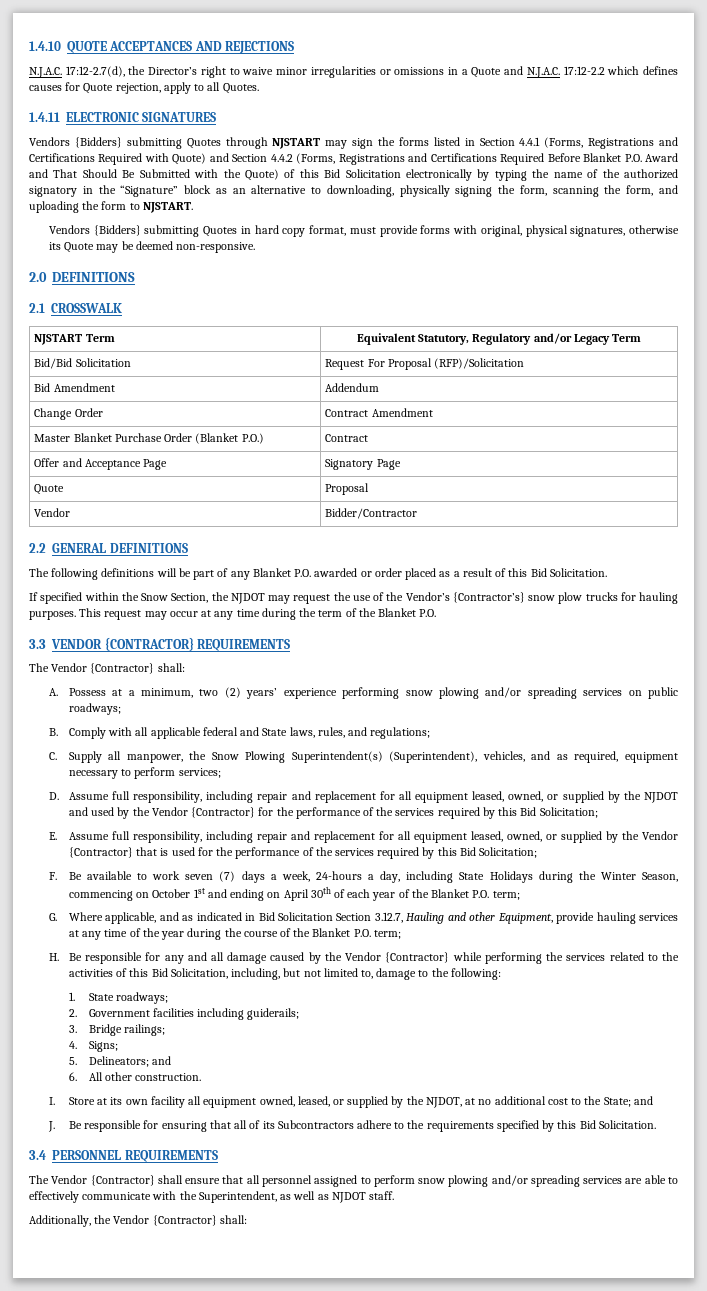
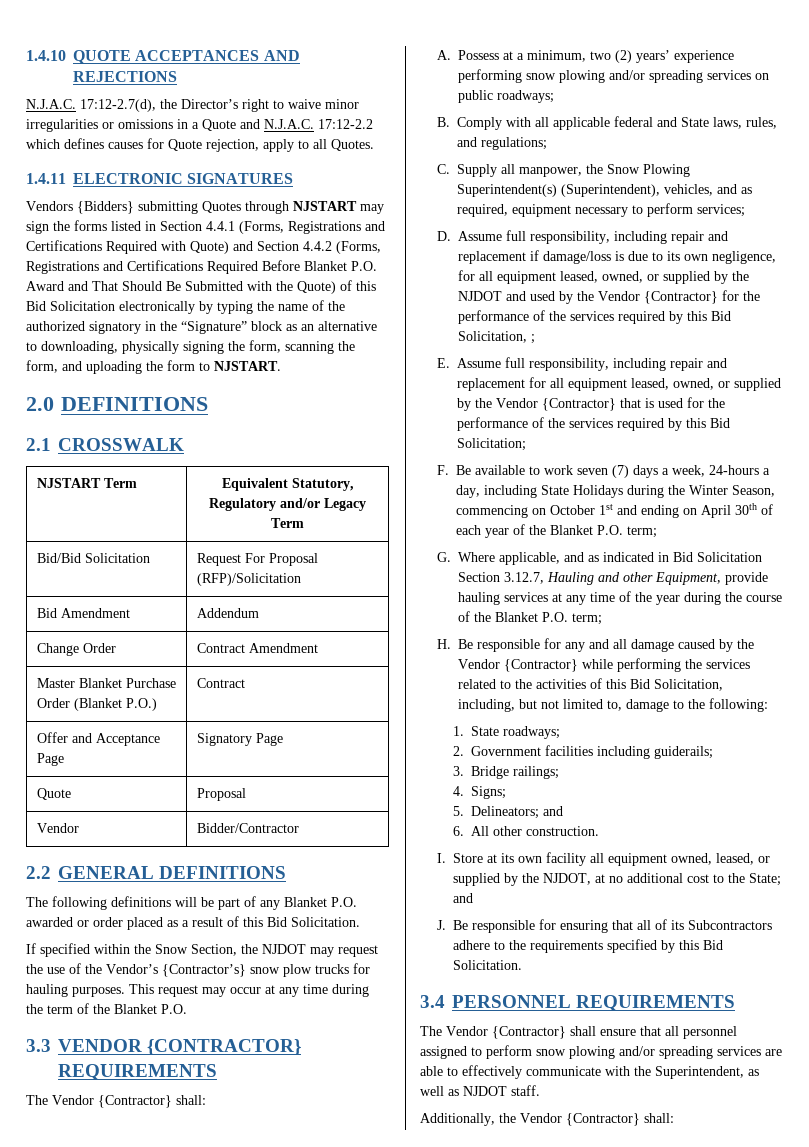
- Vendors {Bidders} submitting Quotes in hard copy format, must provide forms with original, physical signatures, otherwise its Quote may be deemed non-responsive.
- D. Assume full responsibility, including repair and replacement for all equipment leased, owned, or supplied by the NJDOT and used by the Vendor {Contractor} for the performance of the services required by this Bid Solicitation;
+ D. Assume full responsibility, including repair and replacement if damage/loss is due to its own negligence, for all equipment leased, owned, or supplied by the NJDOT and used by the Vendor {Contractor} for the performance of the services required by this Bid Solicitation, ;

